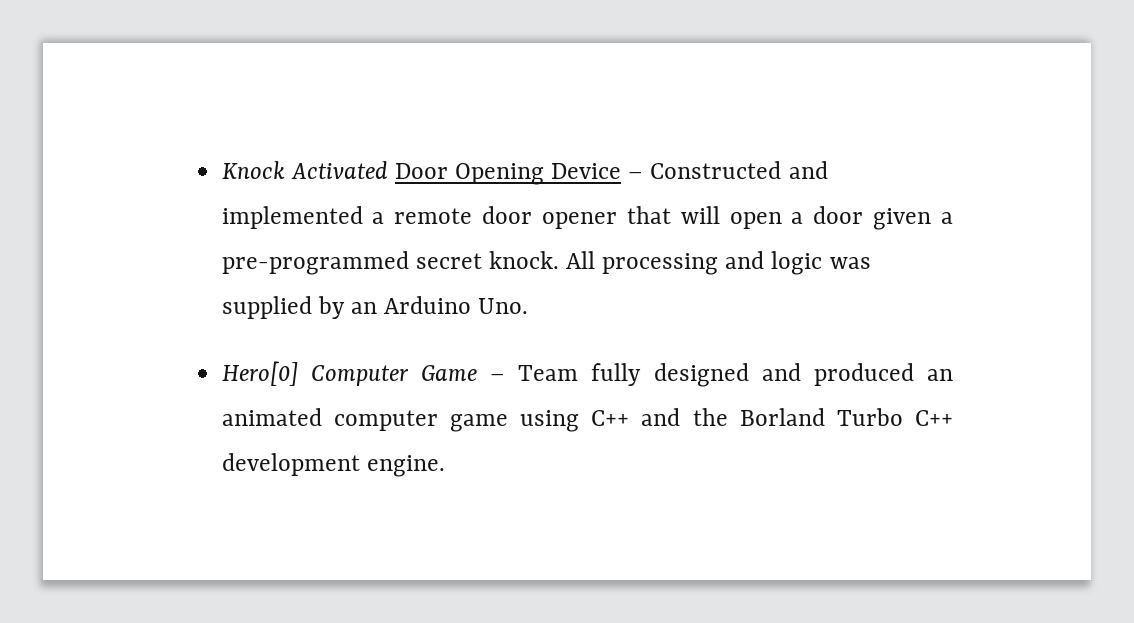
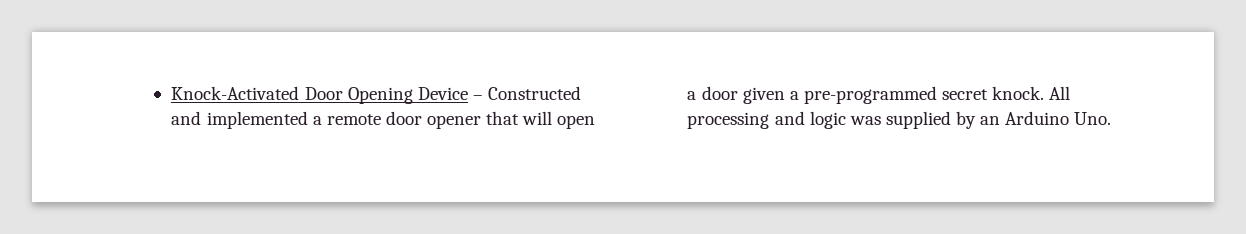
- Knock Activated Door Opening Device – Constructed and implemented a remote door opener that will open a door given a pre-programmed secret knock.
+ Knock-Activated Door Opening Device – Constructed and implemented a remote door opener that will open a door given a pre-programmed secret knock.
- Hero[0] Computer Game – Team fully designed and produced an animated computer game using C++ and the Borland Turbo C++ development engine.

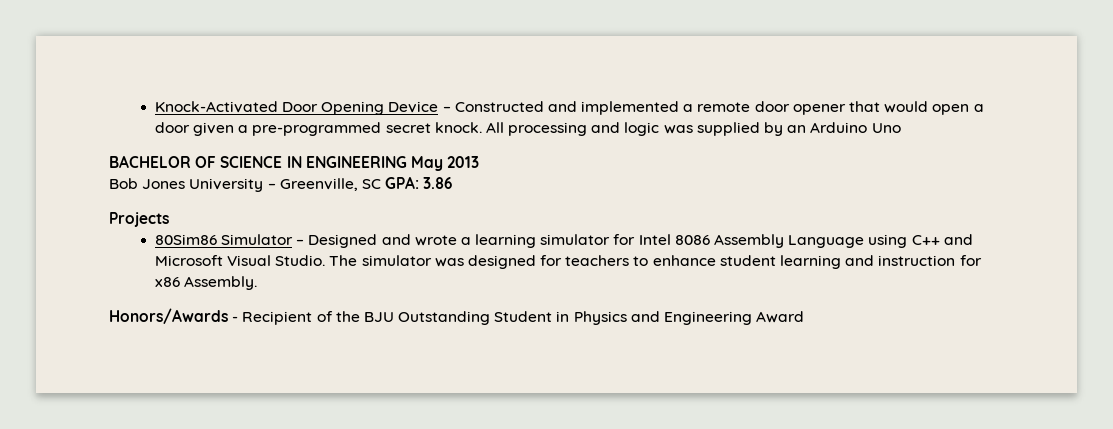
- Knock-Activated Door Opening Device – Constructed and implemented a remote door opener that will open a door given a pre-programmed secret knock.
+ Knock-Activated Door Opening Device – Constructed and implemented a remote door opener that would open a door given a pre-programmed secret knock.
- All processing and logic was supplied by an Arduino Uno.
+ All processing and logic was supplied by an Arduino Uno
+ BACHELOR OF SCIENCE IN ENGINEERING May 2013
+ Bob Jones University – Greenville, SC GPA: 3.86
+ Projects
+ 80Sim86 Simulator – Designed and wrote a learning simulator for Intel 8086 Assembly Language using C++ and Microsoft Visual Studio. The simulator was designed for teachers to enhance student learning and instruction for x86 Assembly.
+ Honors/Awards - Recipient of the BJU Outstanding Student in Physics and Engineering Award

